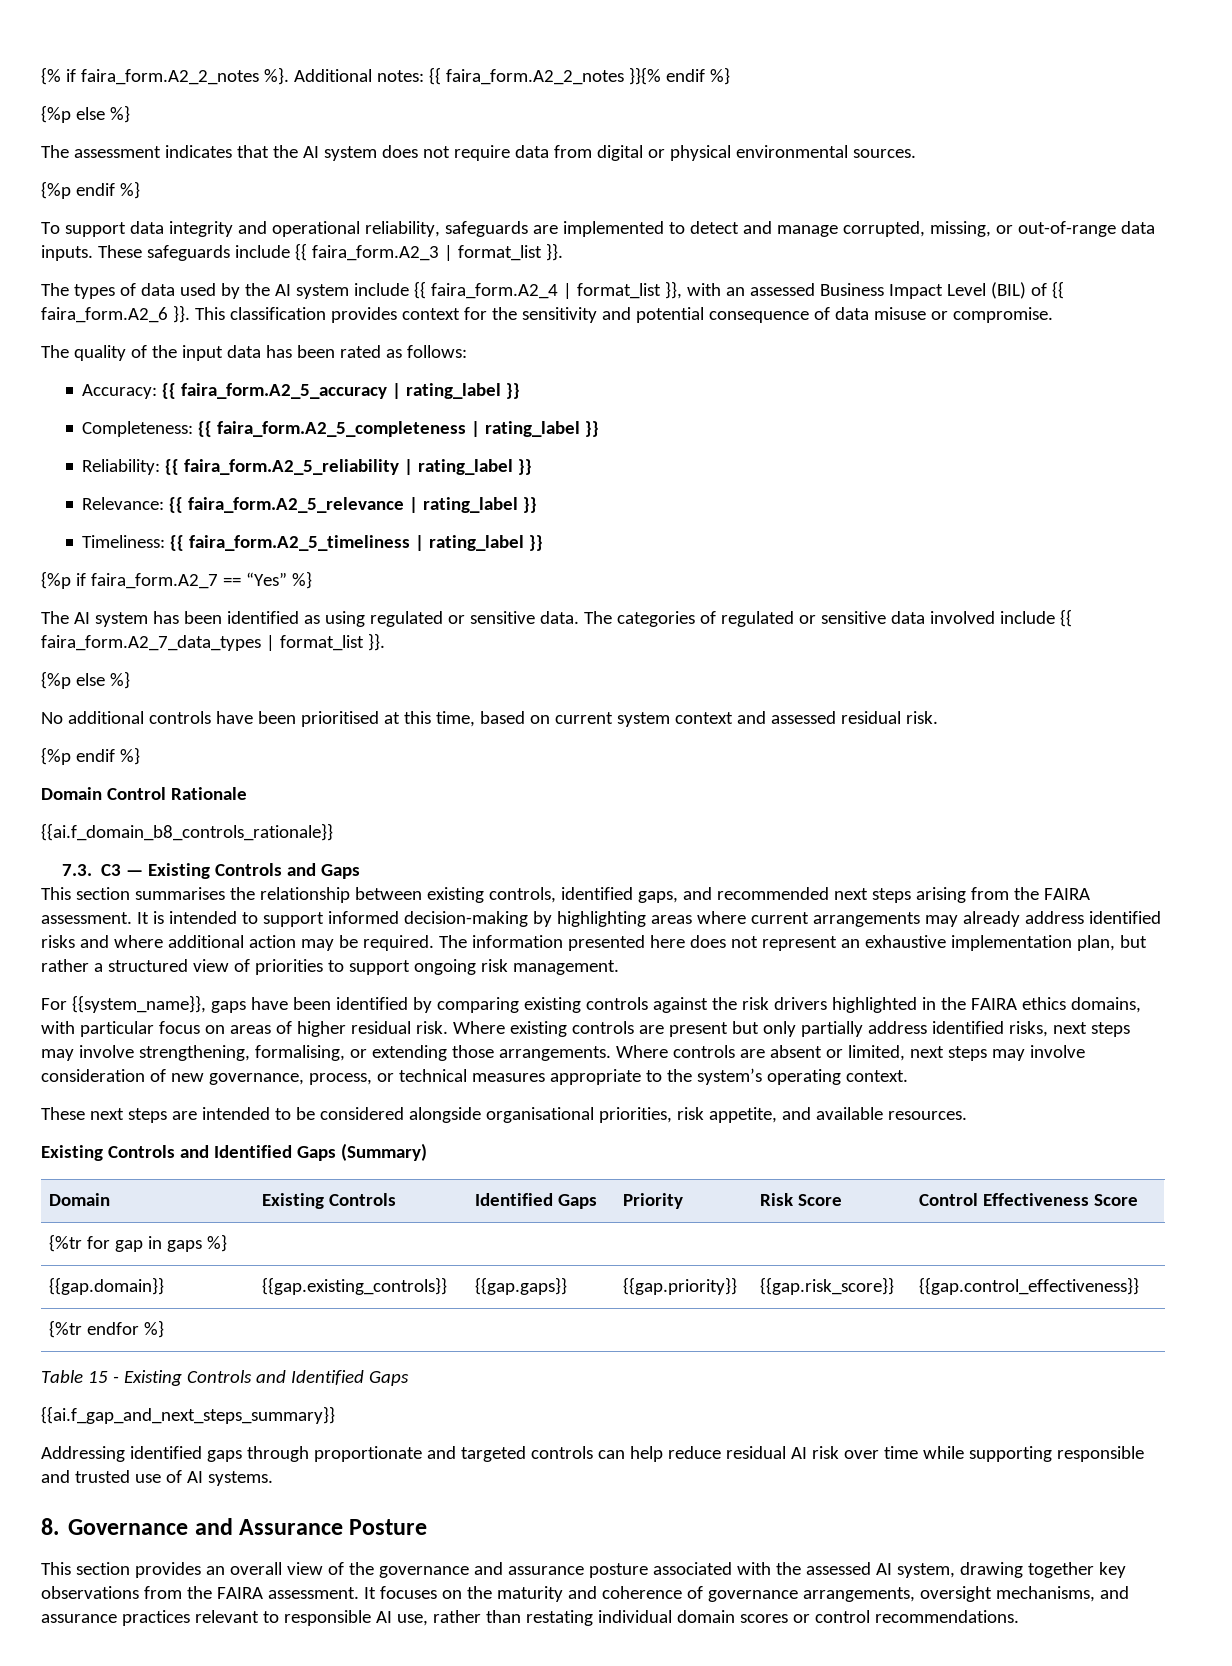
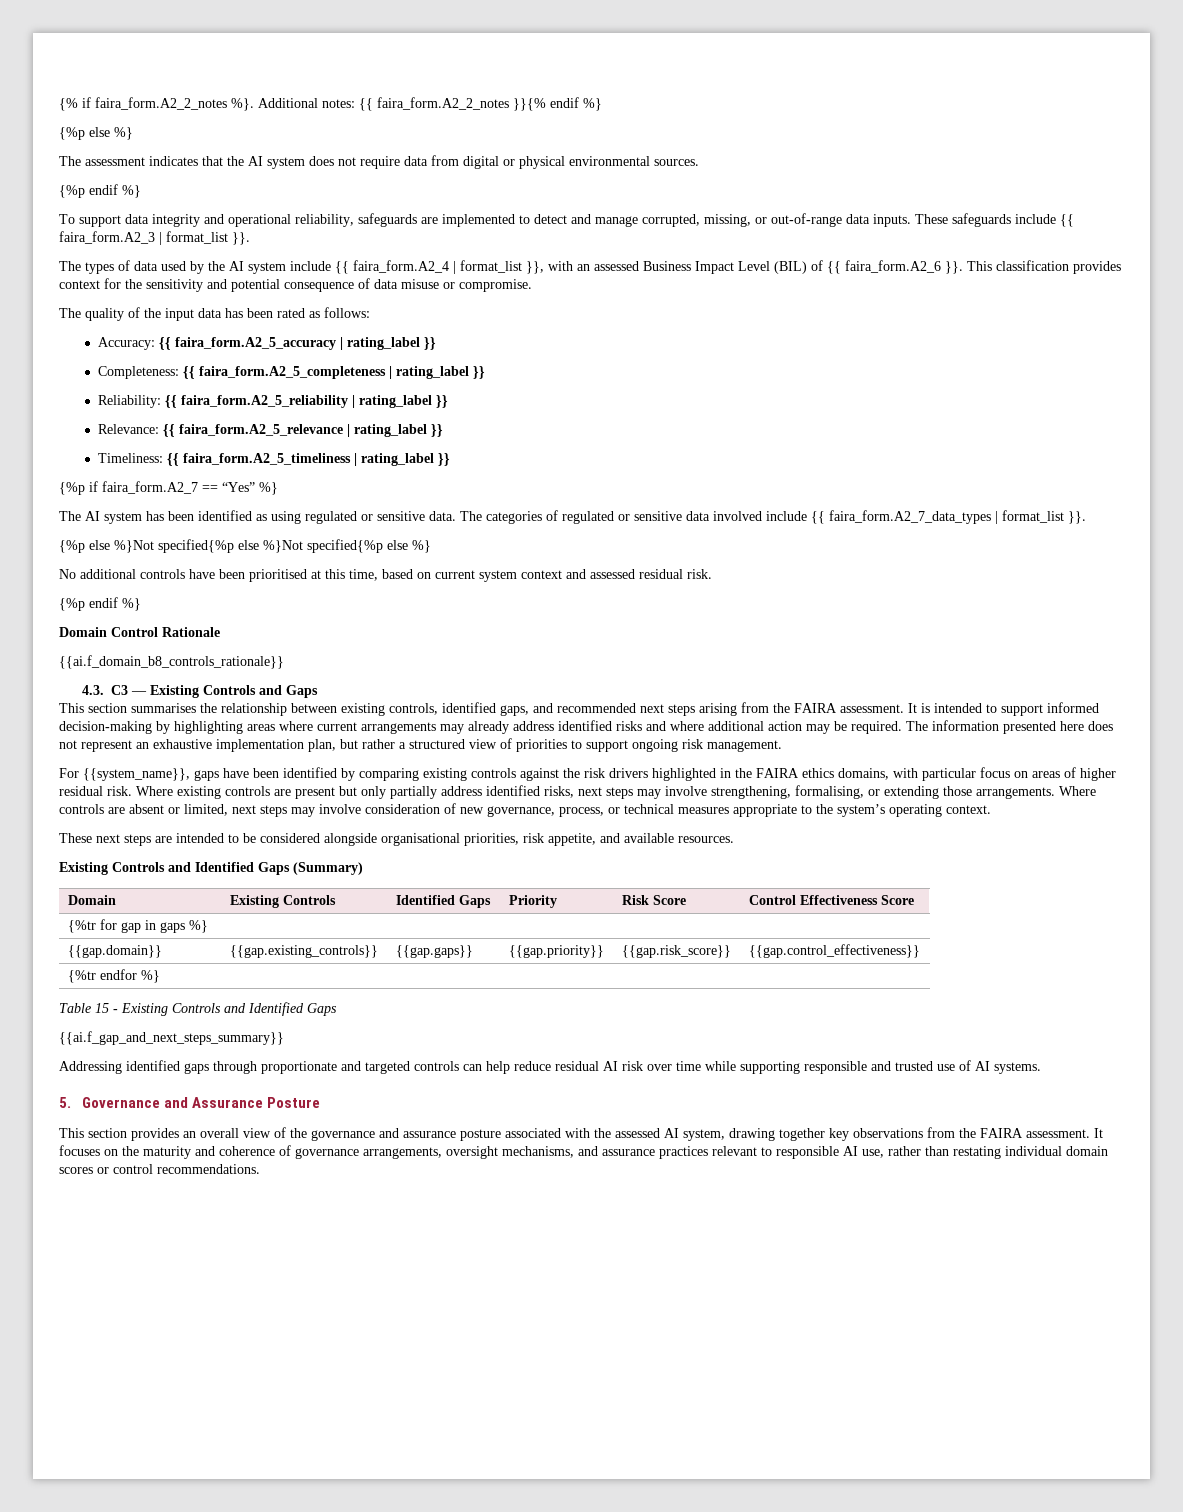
  The categories of regulated or sensitive data involved include {{ faira_form.A2_7_data_types | format_list }}.
- {%p else %}
+ {%p else %}Not specified{%p else %}Not specified{%p else %}
- 7.3. C3 — Existing Controls and Gaps
+ 4.3. C3 — Existing Controls and Gaps
- 8. Governance and Assurance Posture
+ 5. Governance and Assurance Posture

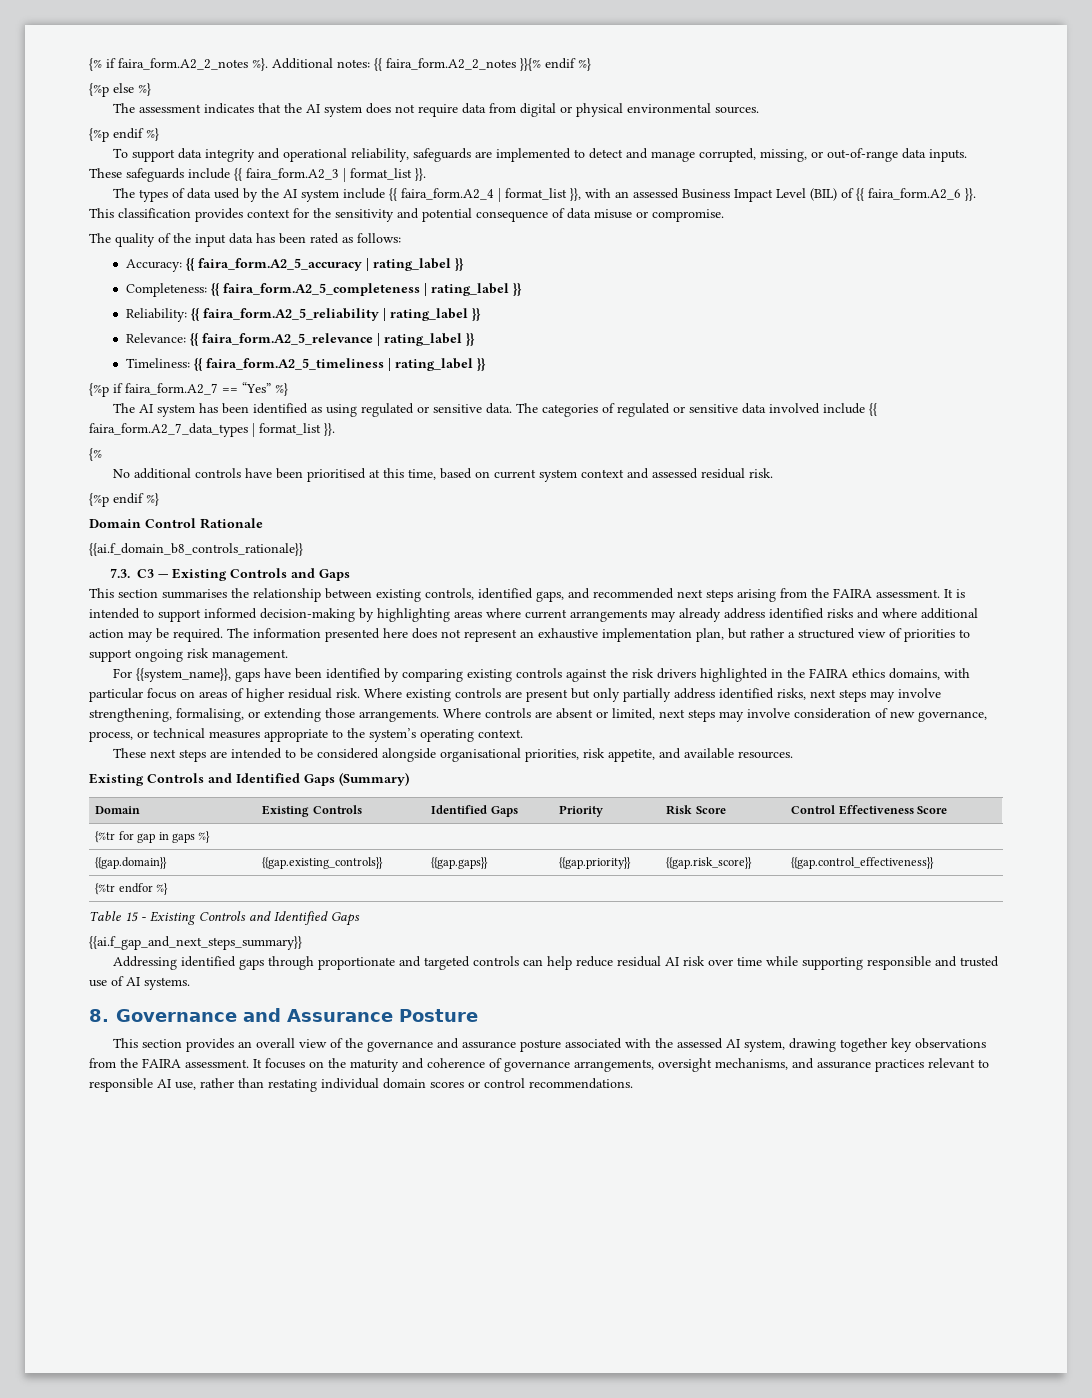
  The categories of regulated or sensitive data involved include {{ faira_form.A2_7_data_types | format_list }}.
- {%p else %}Not specified{%p else %}Not specified{%p else %}
+ {%
- 4.3. C3 — Existing Controls and Gaps
+ 7.3. C3 — Existing Controls and Gaps
- 5. Governance and Assurance Posture
+ 8. Governance and Assurance Posture

